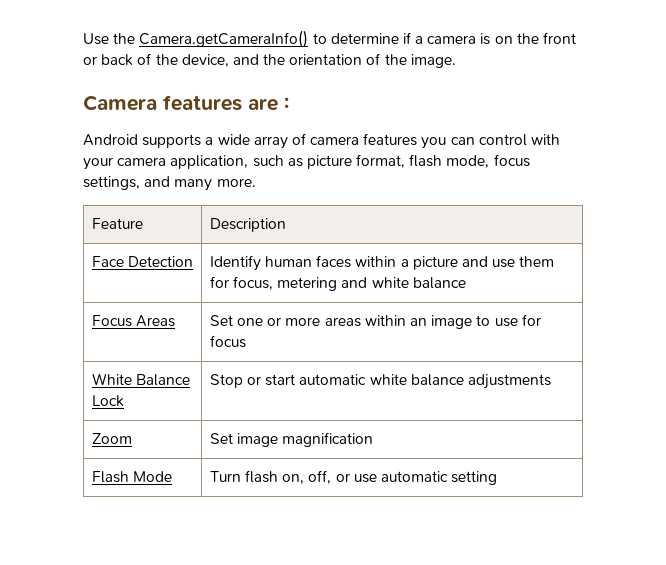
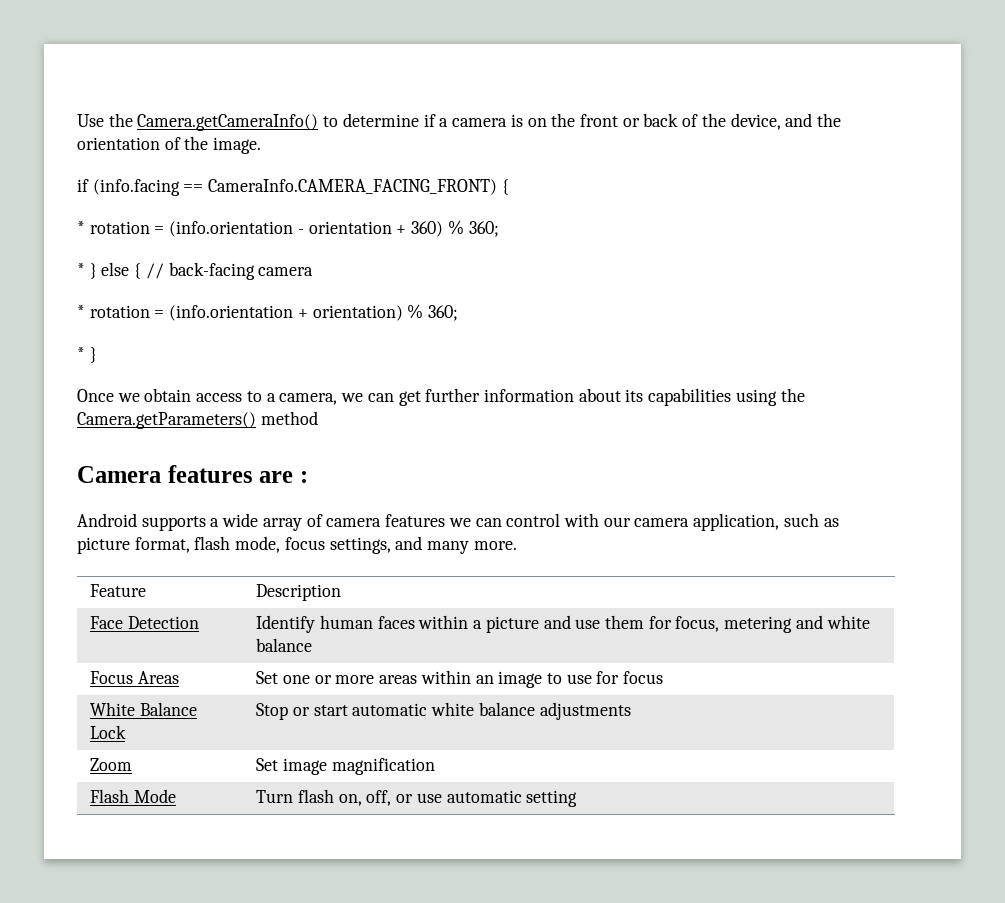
+ if (info.facing == CameraInfo.CAMERA_FACING_FRONT) {
+ * rotation = (info.orientation - orientation + 360) % 360;
+ * } else { // back-facing camera
+ * rotation = (info.orientation + orientation) % 360;
+ * }
+ Once we obtain access to a camera, we can get further information about its capabilities using the Camera.getParameters() method
- Android supports a wide array of camera features you can control with your camera application, such as picture format, flash mode, focus settings, and many more.
+ Android supports a wide array of camera features we can control with our camera application, such as picture format, flash mode, focus settings, and many more.

